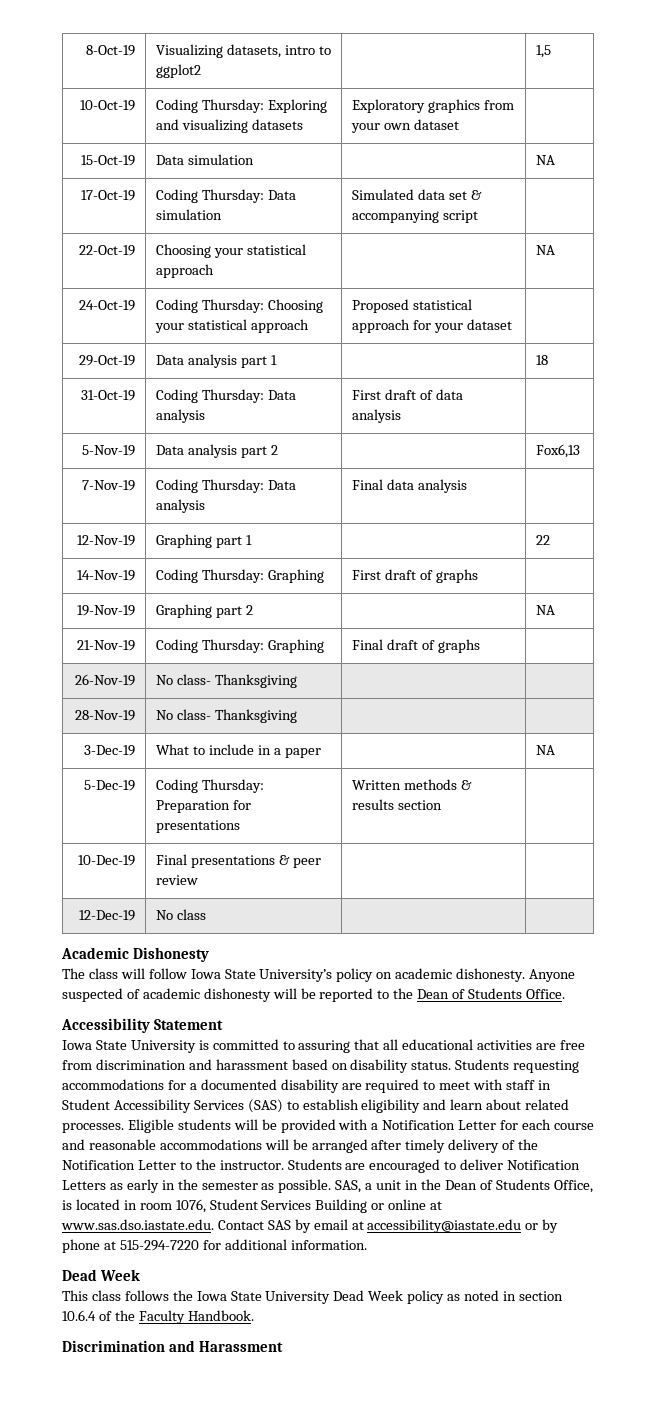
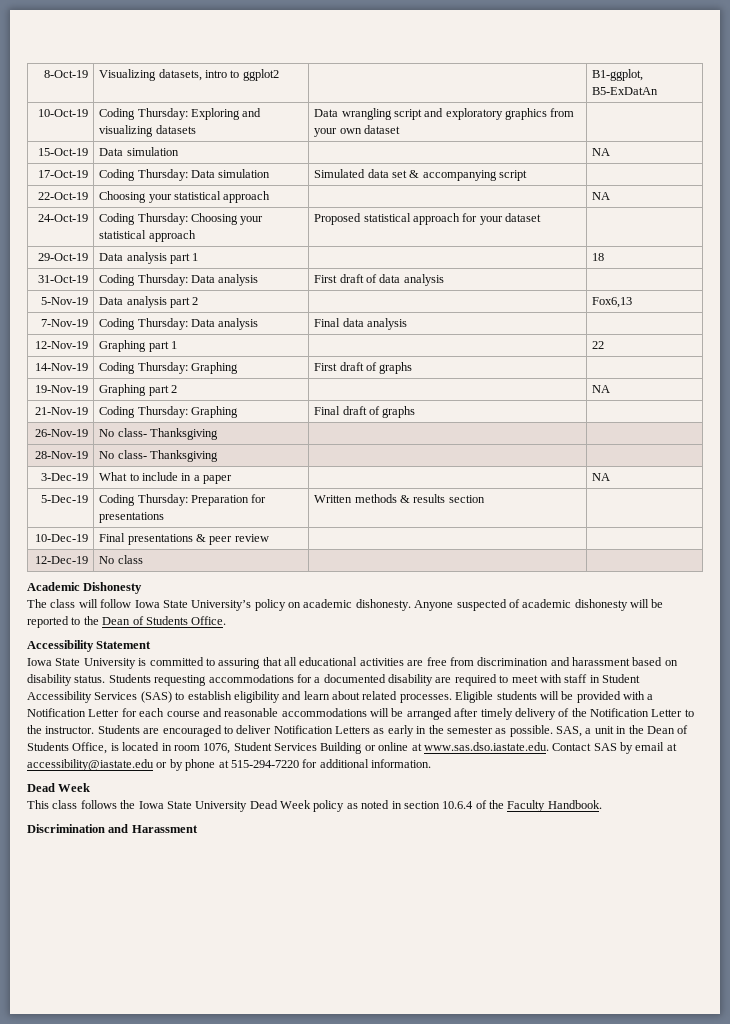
- 8-Oct-19 | Visualizing datasets, intro to ggplot2 | | 1,5
+ 8-Oct-19 | Visualizing datasets, intro to ggplot2 | | B1-ggplot, B5-ExDatAn
- 10-Oct-19 | Coding Thursday: Exploring and visualizing datasets | Exploratory graphics from your own dataset |
+ 10-Oct-19 | Coding Thursday: Exploring and visualizing datasets | Data wrangling script and exploratory graphics from your own dataset |

